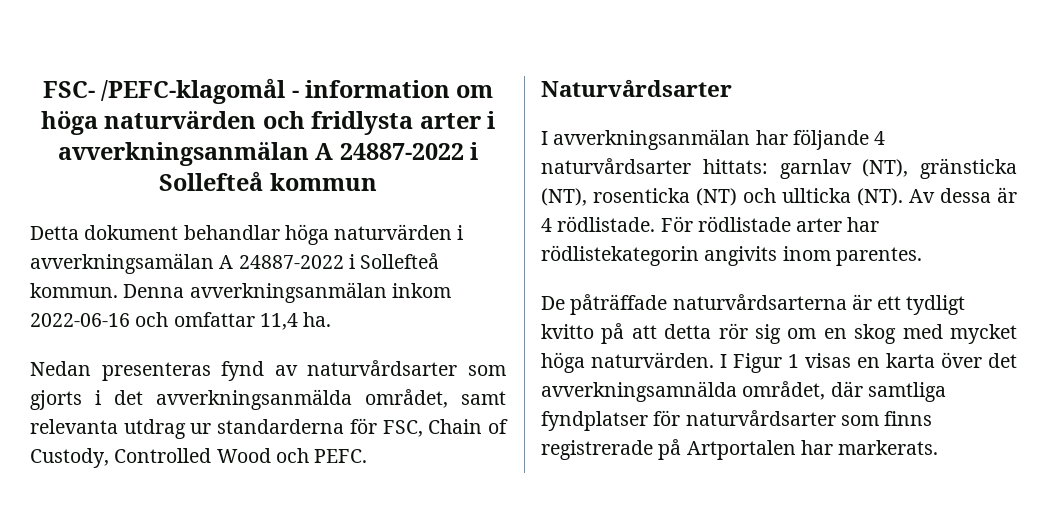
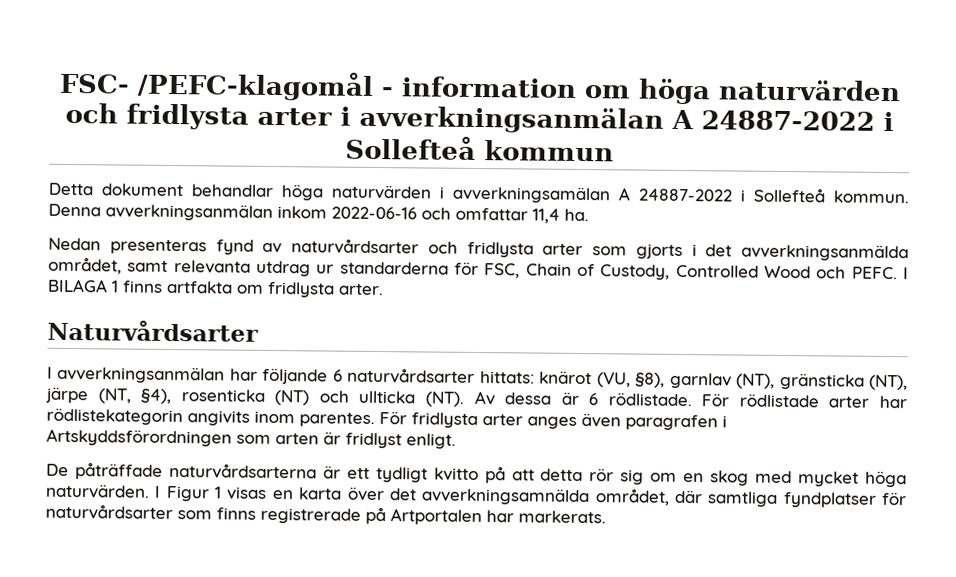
- Nedan presenteras fynd av naturvårdsarter som gjorts i det avverkningsanmälda området, samt relevanta utdrag ur standarderna för FSC, Chain of Custody, Controlled Wood och PEFC.
+ Nedan presenteras fynd av naturvårdsarter och fridlysta arter som gjorts i det avverkningsanmälda området, samt relevanta utdrag ur standarderna för FSC, Chain of Custody, Controlled Wood och PEFC. I BILAGA 1 finns artfakta om fridlysta arter.
- I avverkningsanmälan har följande 4 naturvårdsarter hittats: garnlav (NT), gränsticka (NT), rosenticka (NT) och ullticka (NT). Av dessa är 4 rödlistade.
+ I avverkningsanmälan har följande 6 naturvårdsarter hittats: knärot (VU, §8), garnlav (NT), gränsticka (NT), järpe (NT, §4), rosenticka (NT) och ullticka (NT). Av dessa är 6 rödlistade.
+ För fridlysta arter anges även paragrafen i Artskyddsförordningen som arten är fridlyst enligt.

